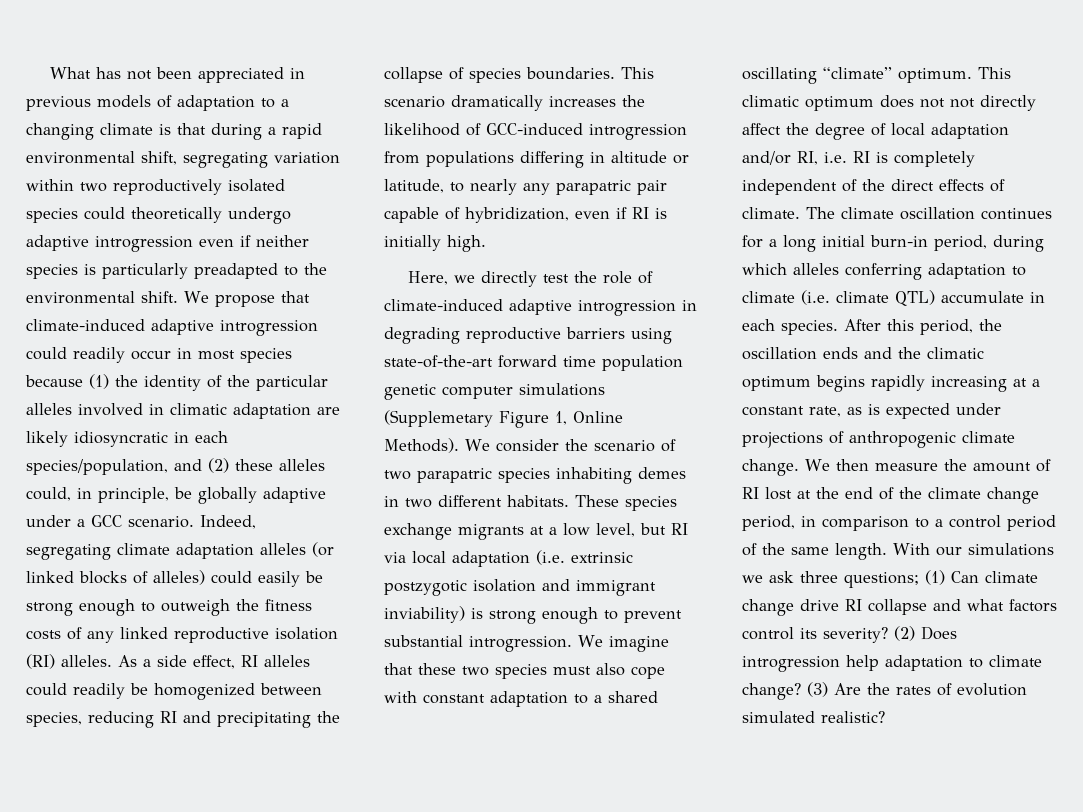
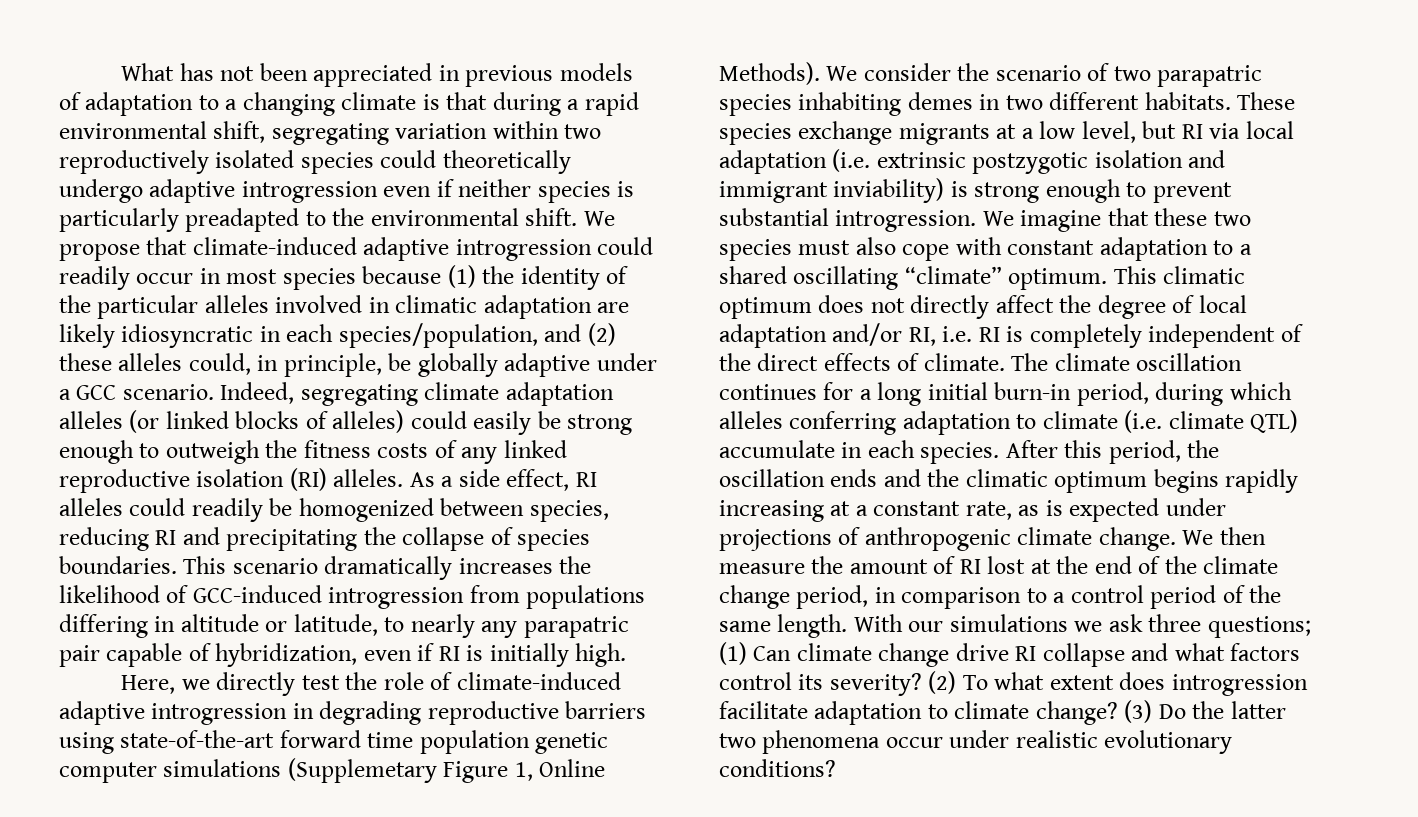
- This climatic optimum does not not directly affect the degree of local adaptation and/or RI, i.e. RI is completely independent of the direct effects of climate.
+ This climatic optimum does not directly affect the degree of local adaptation and/or RI, i.e. RI is completely independent of the direct effects of climate.
- (2) Does introgression help adaptation to climate change?
+ (2) To what extent does introgression facilitate adaptation to climate change?
- (3) Are the rates of evolution simulated realistic?
+ (3) Do the latter two phenomena occur under realistic evolutionary conditions?

